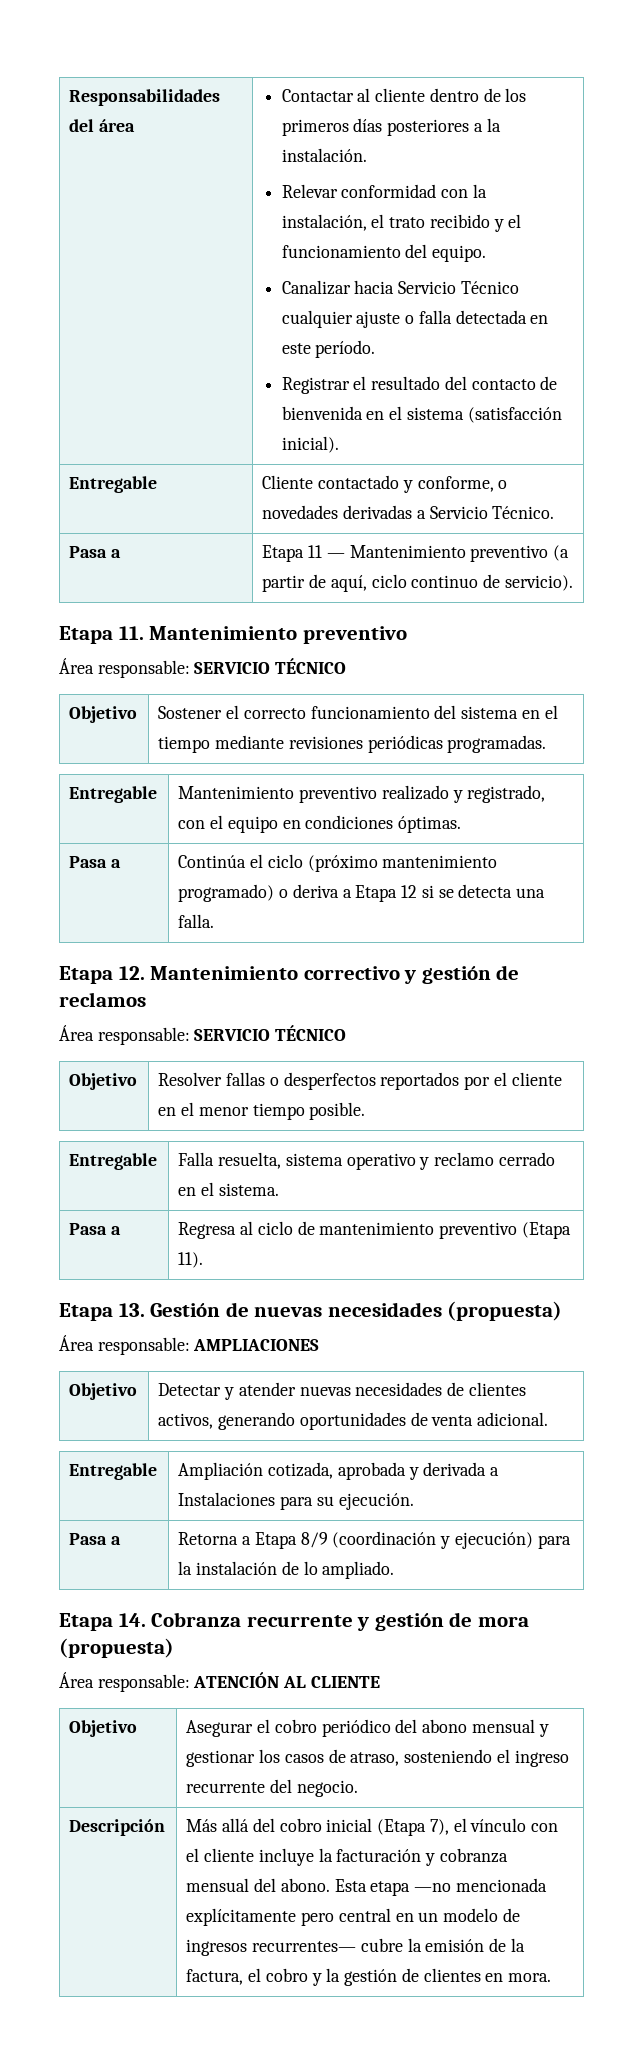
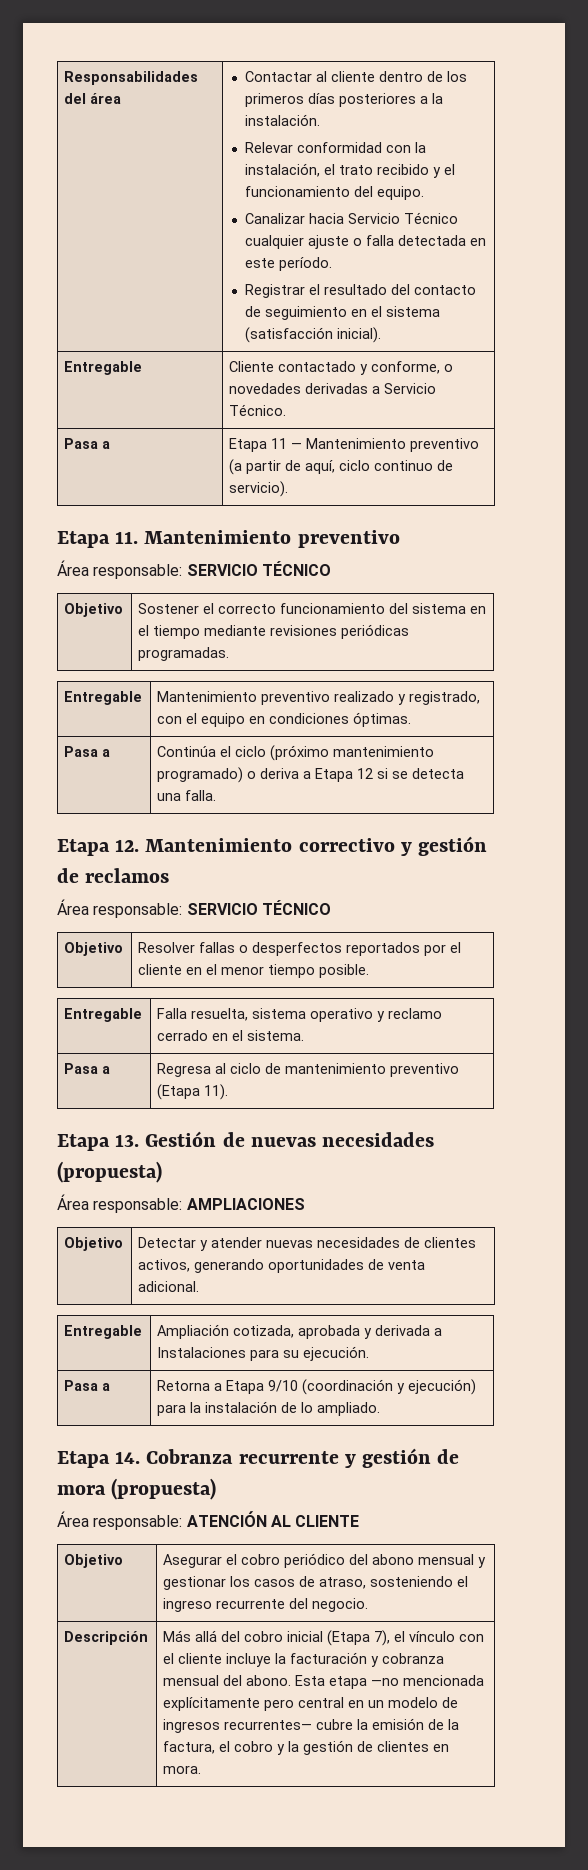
- Registrar el resultado del contacto de bienvenida en el sistema (satisfacción inicial).
+ Registrar el resultado del contacto de seguimiento en el sistema (satisfacción inicial).
- Pasa a | Retorna a Etapa 8/9 (coordinación y ejecución) para la instalación de lo ampliado.
+ Pasa a | Retorna a Etapa 9/10 (coordinación y ejecución) para la instalación de lo ampliado.

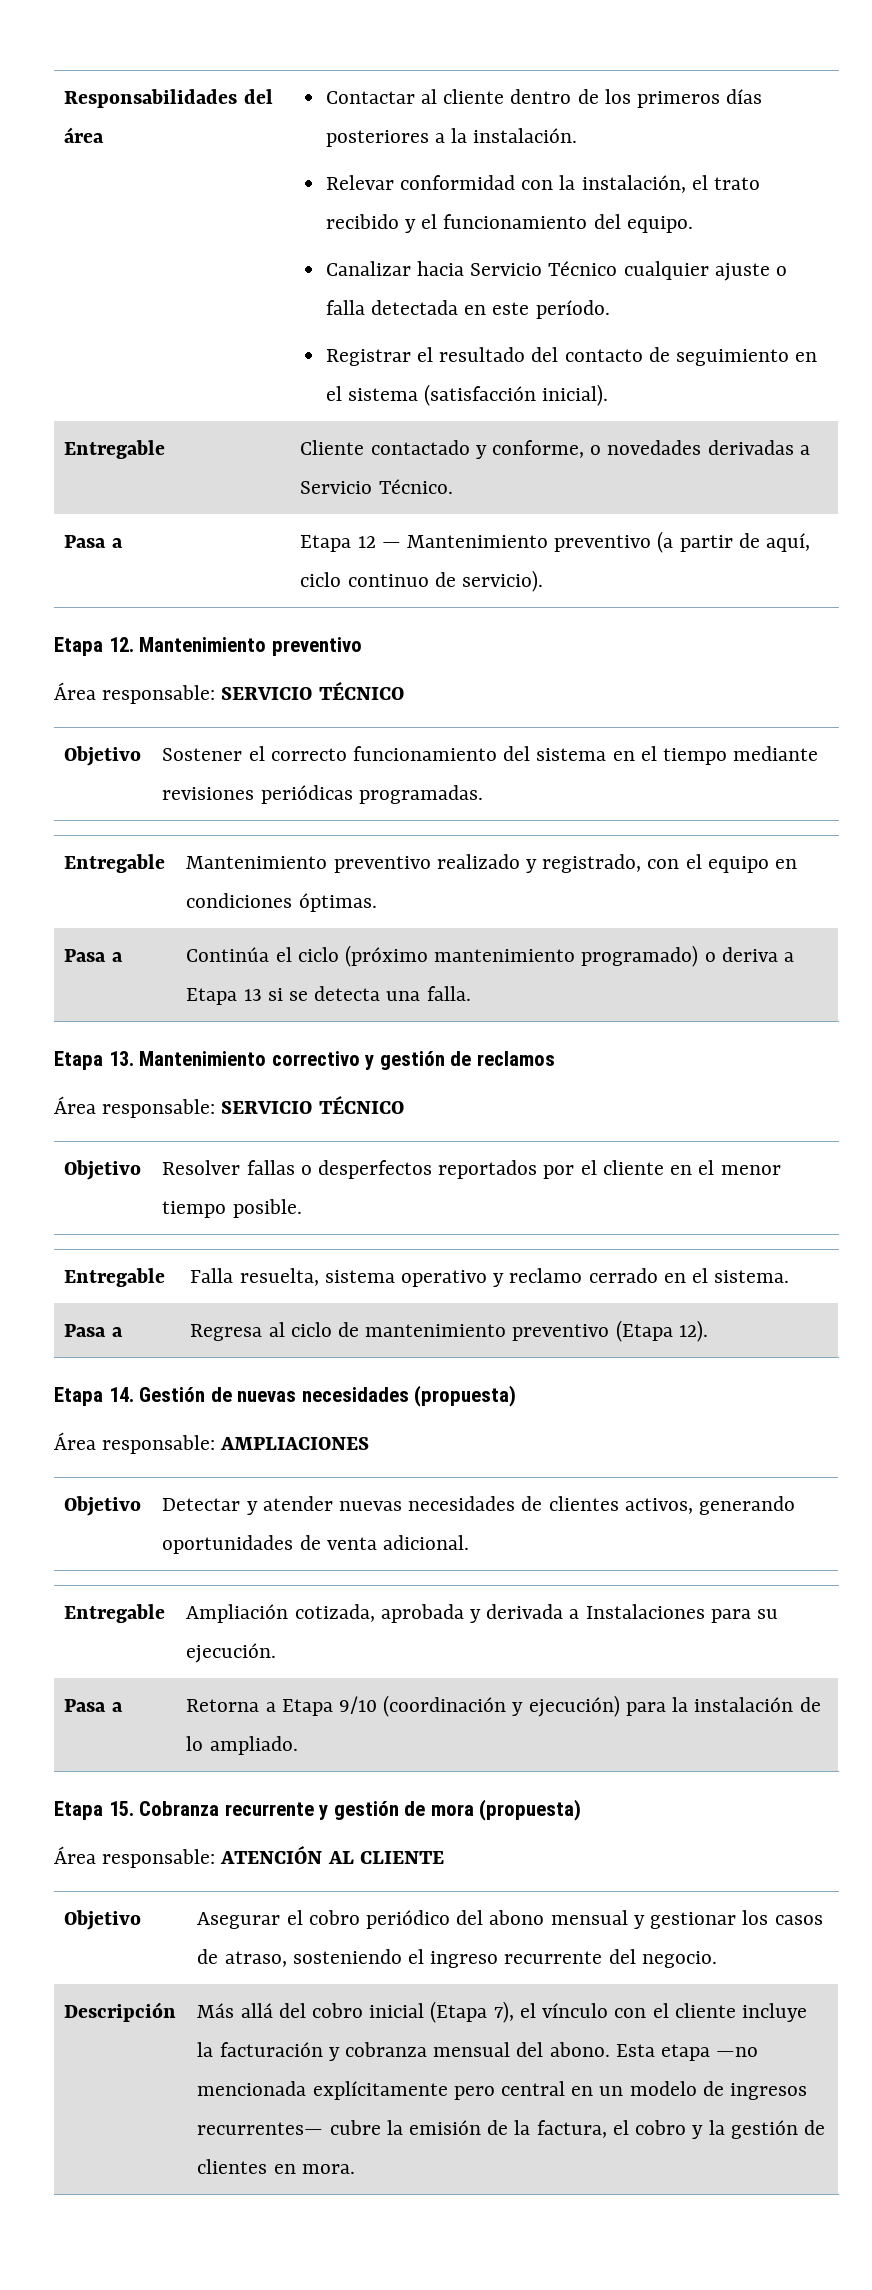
- Pasa a | Etapa 11 — Mantenimiento preventivo (a partir de aquí, ciclo continuo de servicio).
+ Pasa a | Etapa 12 — Mantenimiento preventivo (a partir de aquí, ciclo continuo de servicio).
- Etapa 11. Mantenimiento preventivo
+ Etapa 12. Mantenimiento preventivo
- Pasa a | Continúa el ciclo (próximo mantenimiento programado) o deriva a Etapa 12 si se detecta una falla.
+ Pasa a | Continúa el ciclo (próximo mantenimiento programado) o deriva a Etapa 13 si se detecta una falla.
- Etapa 12. Mantenimiento correctivo y gestión de reclamos
+ Etapa 13. Mantenimiento correctivo y gestión de reclamos
- Pasa a | Regresa al ciclo de mantenimiento preventivo (Etapa 11).
- Etapa 13. Gestión de nuevas necesidades (propuesta)
+ Pasa a | Regresa al ciclo de mantenimiento preventivo (Etapa 12).
+ Etapa 14. Gestión de nuevas necesidades (propuesta)
- Etapa 14. Cobranza recurrente y gestión de mora (propuesta)
+ Etapa 15. Cobranza recurrente y gestión de mora (propuesta)

